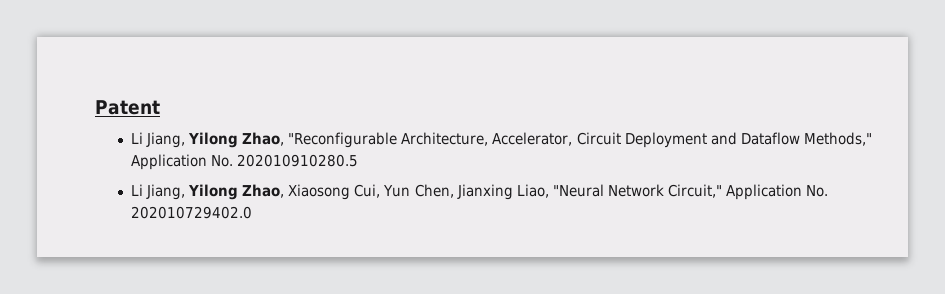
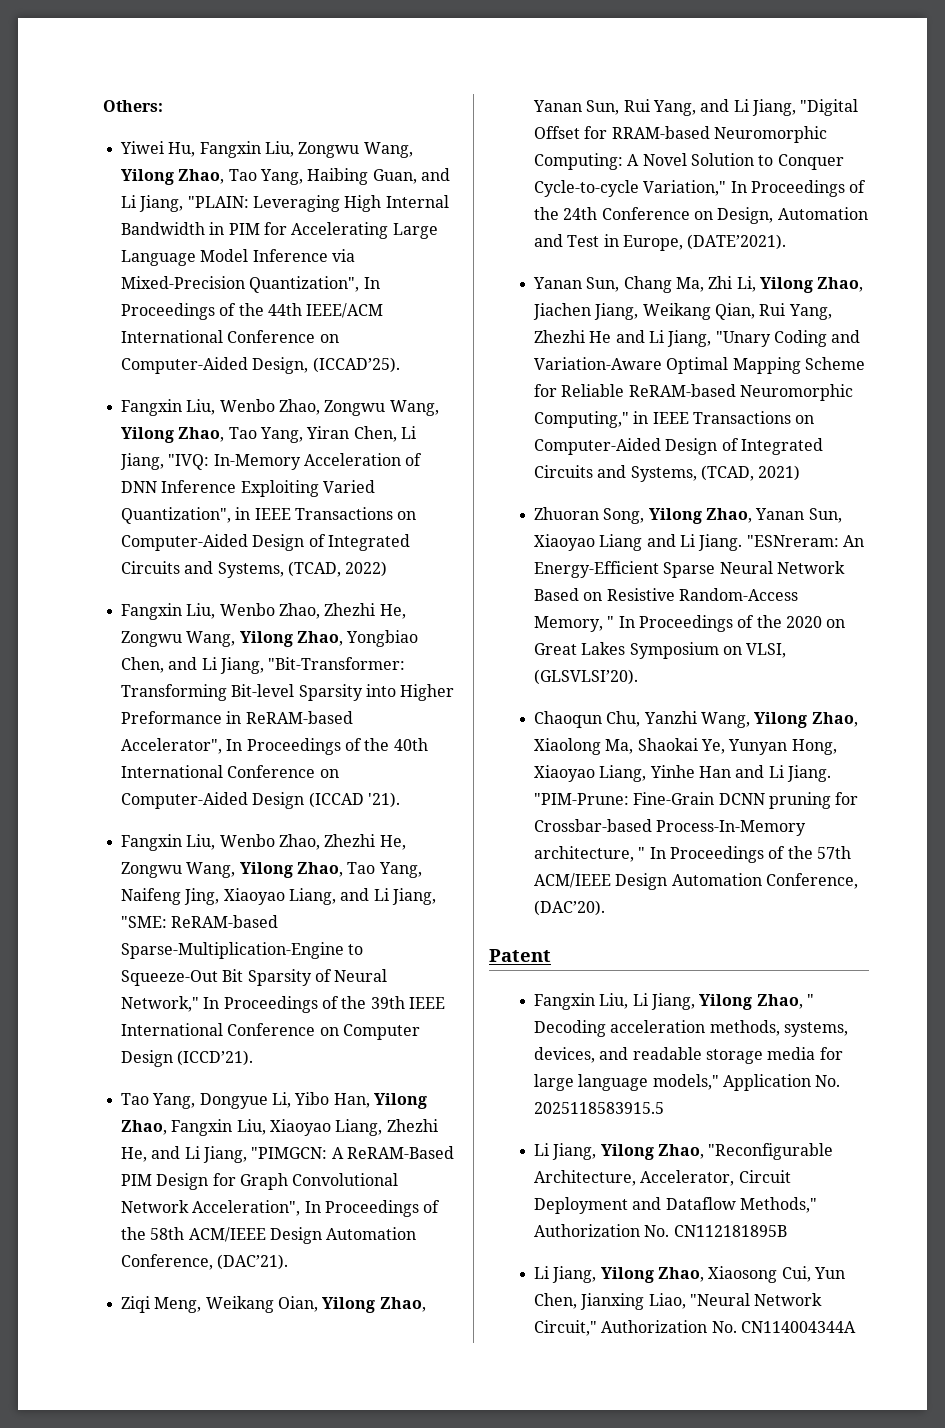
+ Others:
+ Yiwei Hu, Fangxin Liu, Zongwu Wang, Yilong Zhao, Tao Yang, Haibing Guan, and Li Jiang, "PLAIN: Leveraging High Internal Bandwidth in PIM for Accelerating Large Language Model Inference via Mixed-Precision Quantization", In Proceedings of the 44th IEEE/ACM International Conference on Computer-Aided Design, (ICCAD’25).
+ Fangxin Liu, Wenbo Zhao, Zongwu Wang, Yilong Zhao, Tao Yang, Yiran Chen, Li Jiang, "IVQ: In-Memory Acceleration of DNN Inference Exploiting Varied Quantization", in IEEE Transactions on Computer-Aided Design of Integrated Circuits and Systems, (TCAD, 2022)
+ Fangxin Liu, Wenbo Zhao, Zhezhi He, Zongwu Wang, Yilong Zhao, Yongbiao Chen, and Li Jiang, "Bit-Transformer: Transforming Bit-level Sparsity into Higher Preformance in ReRAM-based Accelerator", In Proceedings of the 40th International Conference on Computer-Aided Design (ICCAD '21).
+ Fangxin Liu, Wenbo Zhao, Zhezhi He, Zongwu Wang, Yilong Zhao, Tao Yang, Naifeng Jing, Xiaoyao Liang, and Li Jiang, "SME: ReRAM-based Sparse-Multiplication-Engine to Squeeze-Out Bit Sparsity of Neural Network," In Proceedings of the 39th IEEE International Conference on Computer Design (ICCD’21).
+ Tao Yang, Dongyue Li, Yibo Han, Yilong Zhao, Fangxin Liu, Xiaoyao Liang, Zhezhi He, and Li Jiang, "PIMGCN: A ReRAM-Based PIM Design for Graph Convolutional Network Acceleration", In Proceedings of the 58th ACM/IEEE Design Automation Conference, (DAC’21).
+ Ziqi Meng, Weikang Oian, Yilong Zhao, Yanan Sun, Rui Yang, and Li Jiang, "Digital Offset for RRAM-based Neuromorphic Computing: A Novel Solution to Conquer Cycle-to-cycle Variation," In Proceedings of the 24th Conference on Design, Automation and Test in Europe, (DATE’2021).
+ Yanan Sun, Chang Ma, Zhi Li, Yilong Zhao, Jiachen Jiang, Weikang Qian, Rui Yang, Zhezhi He and Li Jiang, "Unary Coding and Variation-Aware Optimal Mapping Scheme for Reliable ReRAM-based Neuromorphic Computing," in IEEE Transactions on Computer-Aided Design of Integrated Circuits and Systems, (TCAD, 2021)
+ Zhuoran Song, Yilong Zhao, Yanan Sun, Xiaoyao Liang and Li Jiang. "ESNreram: An Energy-Efficient Sparse Neural Network Based on Resistive Random-Access Memory, " In Proceedings of the 2020 on Great Lakes Symposium on VLSI, (GLSVLSI’20).
+ Chaoqun Chu, Yanzhi Wang, Yilong Zhao, Xiaolong Ma, Shaokai Ye, Yunyan Hong, Xiaoyao Liang, Yinhe Han and Li Jiang. "PIM-Prune: Fine-Grain DCNN pruning for Crossbar-based Process-In-Memory architecture, " In Proceedings of the 57th ACM/IEEE Design Automation Conference, (DAC’20).
  Patent
+ Fangxin Liu, Li Jiang, Yilong Zhao, " Decoding acceleration methods, systems, devices, and readable storage media for large language models," Application No. 2025118583915.5
- Li Jiang, Yilong Zhao, "Reconfigurable Architecture, Accelerator, Circuit Deployment and Dataflow Methods," Application No. 202010910280.5
+ Li Jiang, Yilong Zhao, "Reconfigurable Architecture, Accelerator, Circuit Deployment and Dataflow Methods," Authorization No. CN112181895B
- Li Jiang, Yilong Zhao, Xiaosong Cui, Yun Chen, Jianxing Liao, "Neural Network Circuit," Application No. 202010729402.0
+ Li Jiang, Yilong Zhao, Xiaosong Cui, Yun Chen, Jianxing Liao, "Neural Network Circuit," Authorization No. CN114004344A

